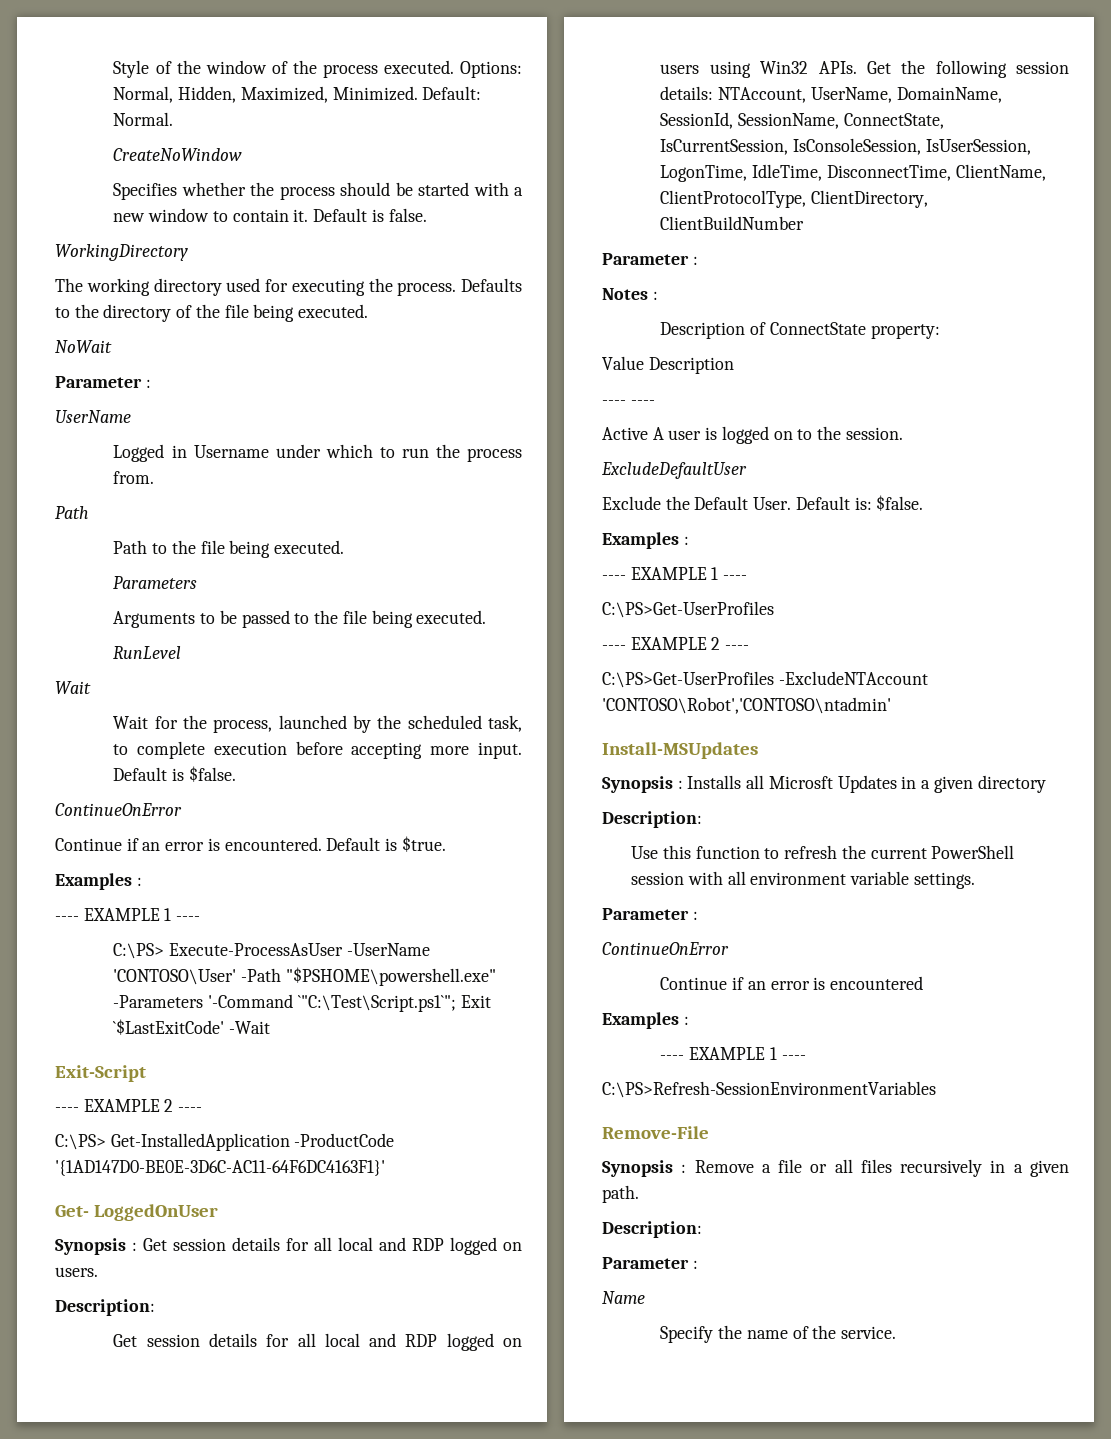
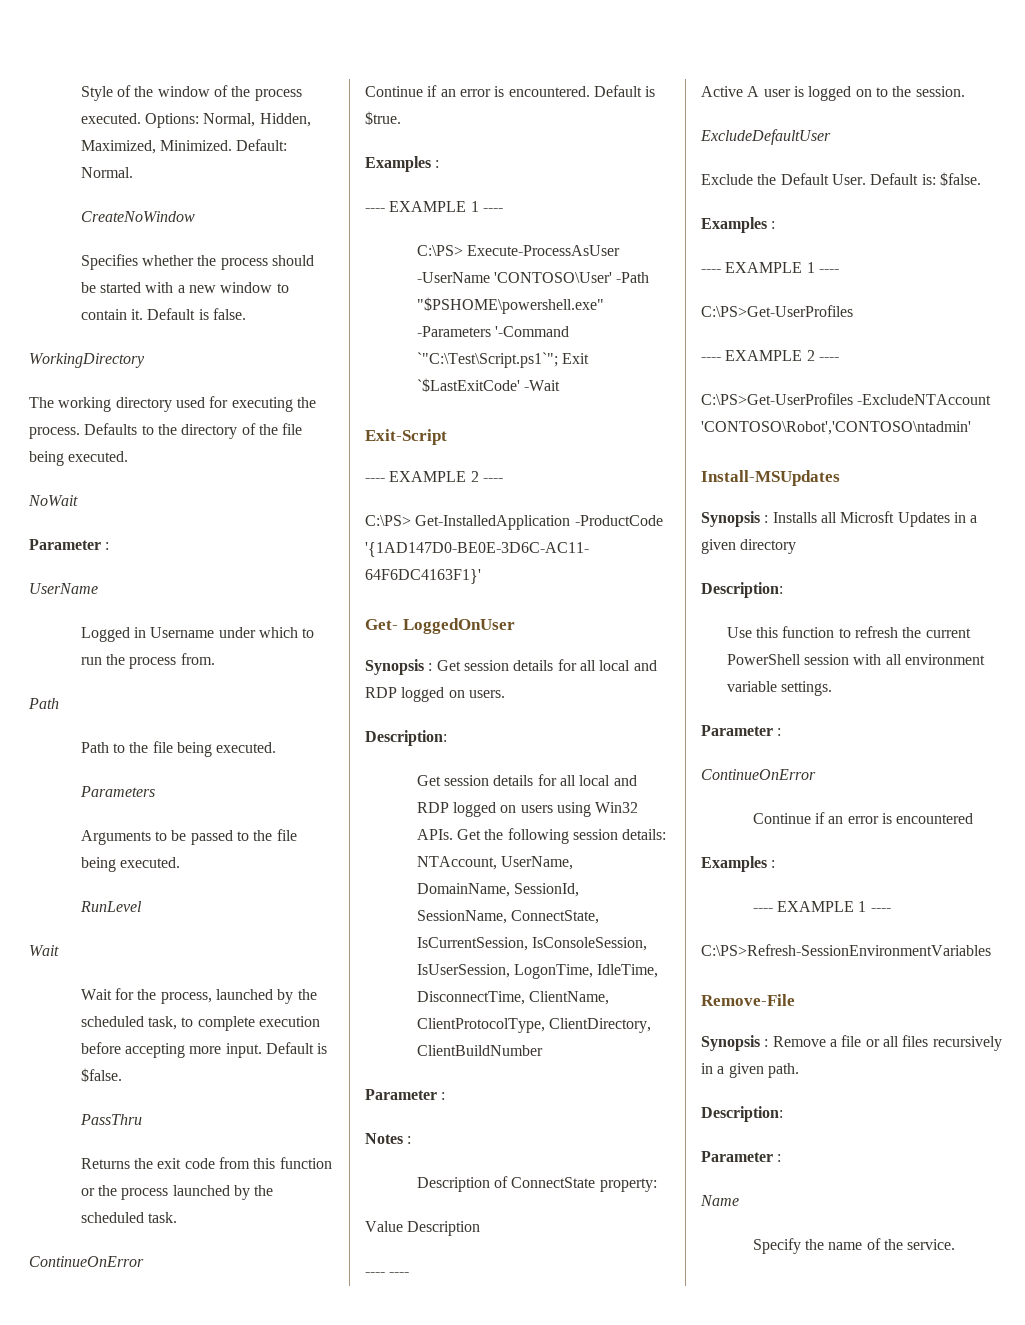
+ PassThru
+ Returns the exit code from this function or the process launched by the scheduled task.

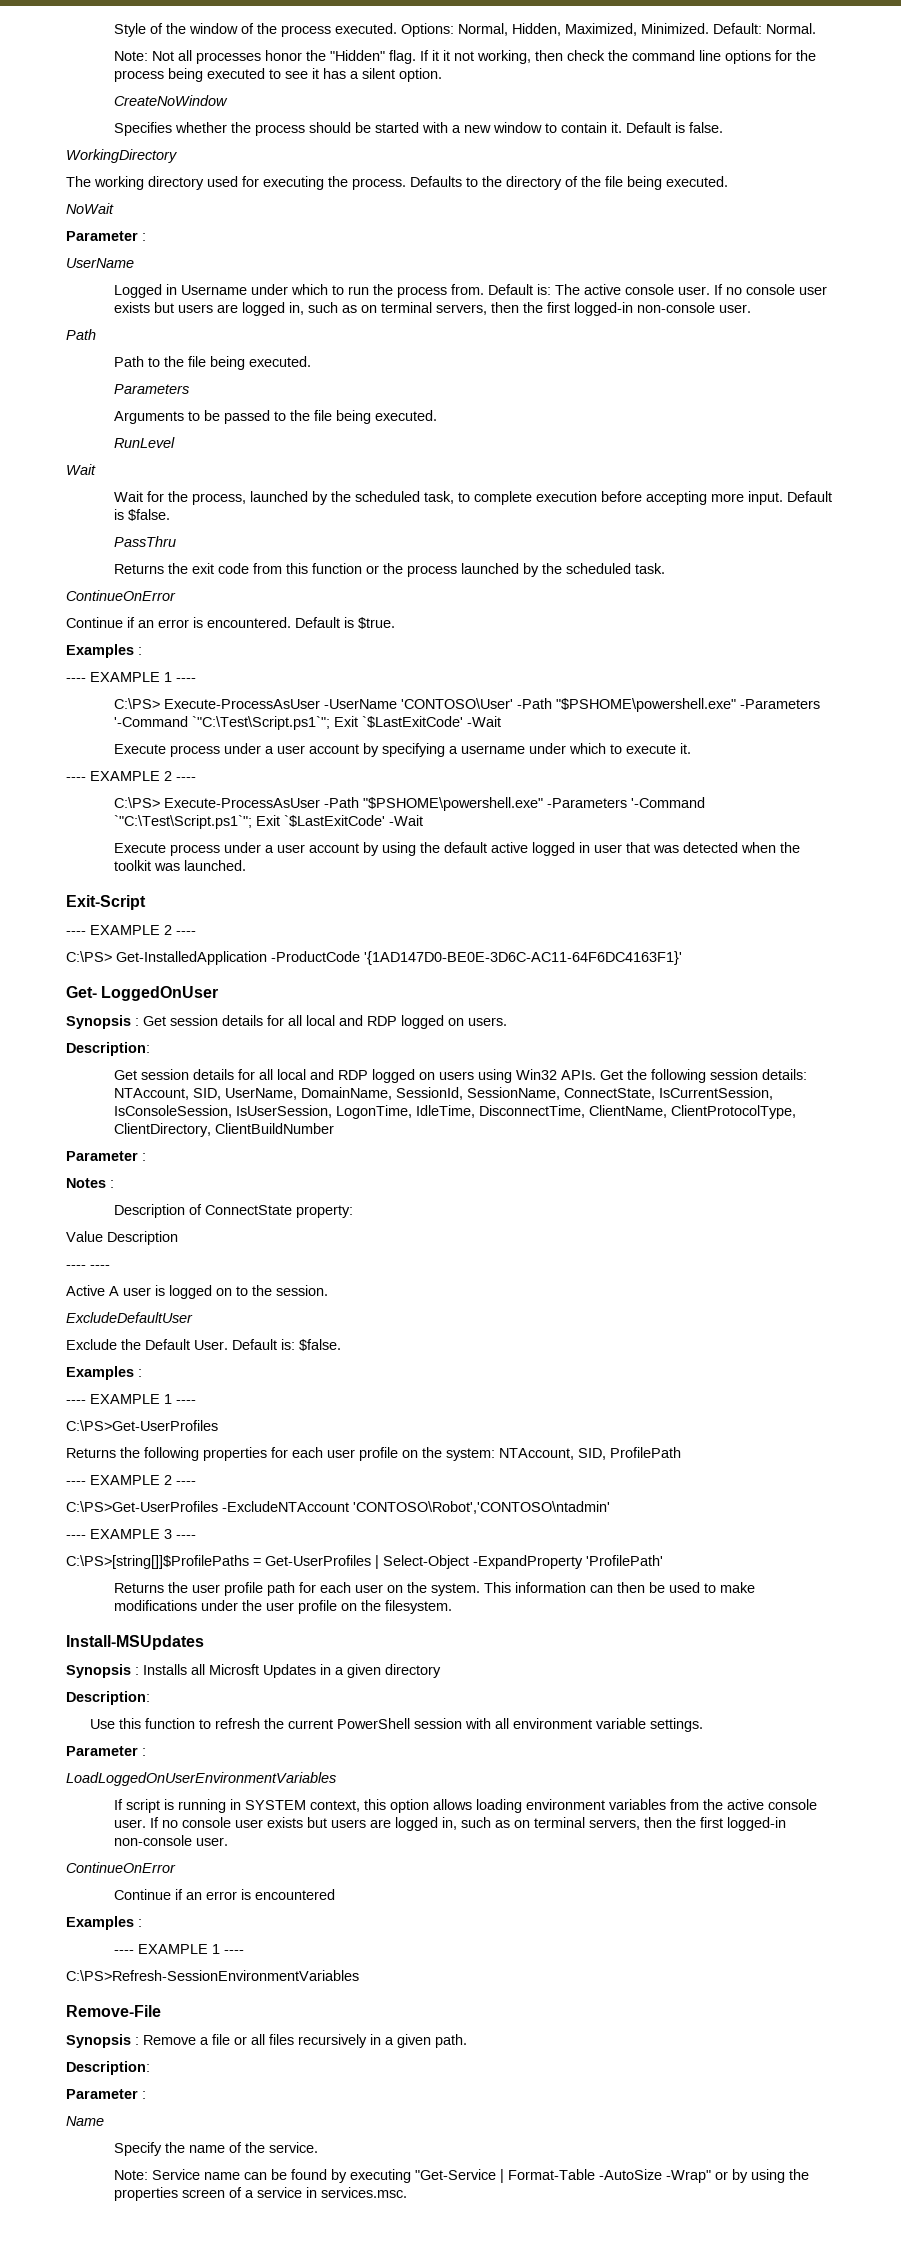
+ Note: Not all processes honor the "Hidden" flag. If it it not working, then check the command line options for the process being executed to see it has a silent option.
+ Default is: The active console user. If no console user exists but users are logged in, such as on terminal servers, then the first logged-in non-console user.
+ Execute process under a user account by specifying a username under which to execute it.
+ ---- EXAMPLE 2 ----
+ C:\PS> Execute-ProcessAsUser -Path "$PSHOME\powershell.exe" -Parameters '-Command `"C:\Test\Script.ps1`"; Exit `$LastExitCode' -Wait
+ Execute process under a user account by using the default active logged in user that was detected when the toolkit was launched.
- Get the following session details: NTAccount, UserName, DomainName, SessionId, SessionName, ConnectState, IsCurrentSession, IsConsoleSession, IsUserSession, LogonTime, IdleTime, DisconnectTime, ClientName, ClientProtocolType, ClientDirectory, ClientBuildNumber
+ Get the following session details: NTAccount, SID, UserName, DomainName, SessionId, SessionName, ConnectState, IsCurrentSession, IsConsoleSession, IsUserSession, LogonTime, IdleTime, DisconnectTime, ClientName, ClientProtocolType, ClientDirectory, ClientBuildNumber
+ Returns the following properties for each user profile on the system: NTAccount, SID, ProfilePath
+ ---- EXAMPLE 3 ----
+ C:\PS>[string[]]$ProfilePaths = Get-UserProfiles | Select-Object -ExpandProperty 'ProfilePath'
+ Returns the user profile path for each user on the system. This information can then be used to make modifications under the user profile on the filesystem.
+ LoadLoggedOnUserEnvironmentVariables
+ If script is running in SYSTEM context, this option allows loading environment variables from the active console user. If no console user exists but users are logged in, such as on terminal servers, then the first logged-in non-console user.
+ Note: Service name can be found by executing "Get-Service | Format-Table -AutoSize -Wrap" or by using the properties screen of a service in services.msc.

